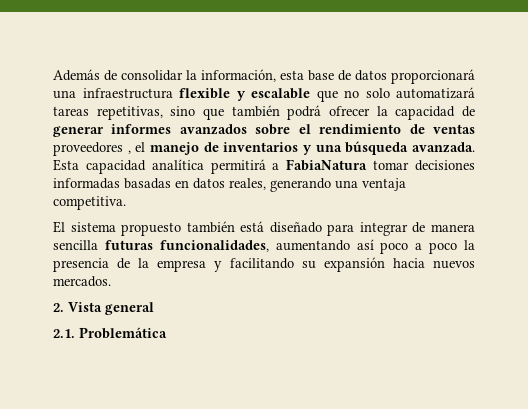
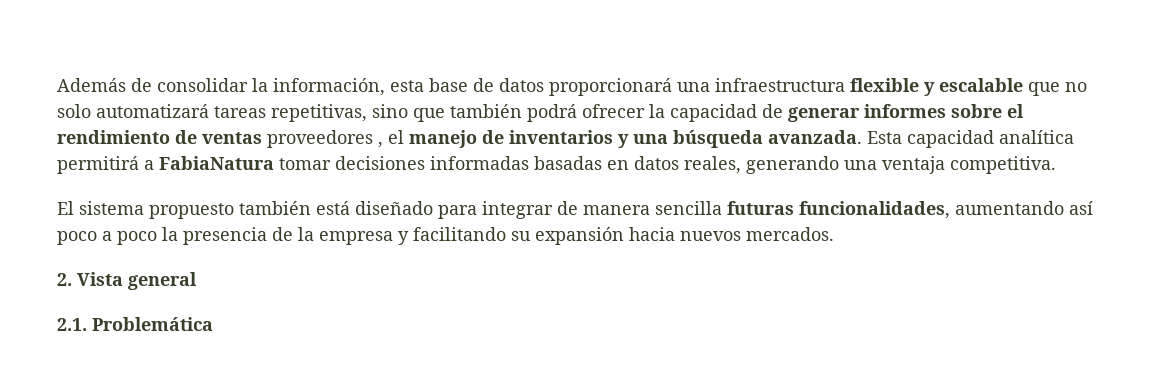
- Además de consolidar la información, esta base de datos proporcionará una infraestructura flexible y escalable que no solo automatizará tareas repetitivas, sino que también podrá ofrecer la capacidad de generar informes avanzados sobre el rendimiento de ventas proveedores , el manejo de inventarios y una búsqueda avanzada.
+ Además de consolidar la información, esta base de datos proporcionará una infraestructura flexible y escalable que no solo automatizará tareas repetitivas, sino que también podrá ofrecer la capacidad de generar informes sobre el rendimiento de ventas proveedores , el manejo de inventarios y una búsqueda avanzada.

